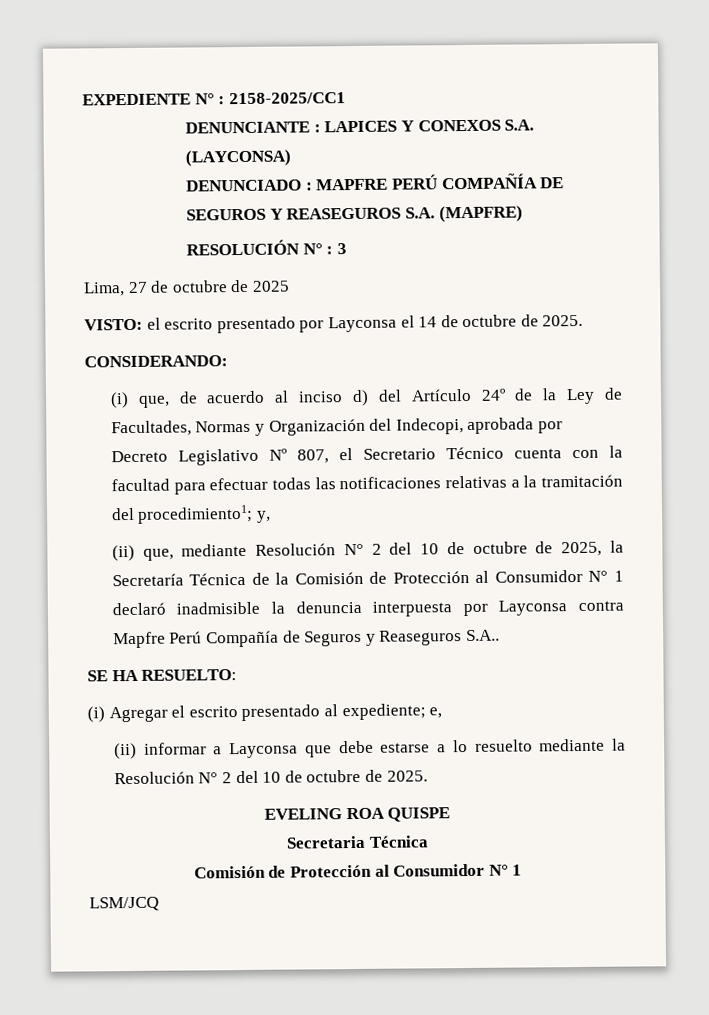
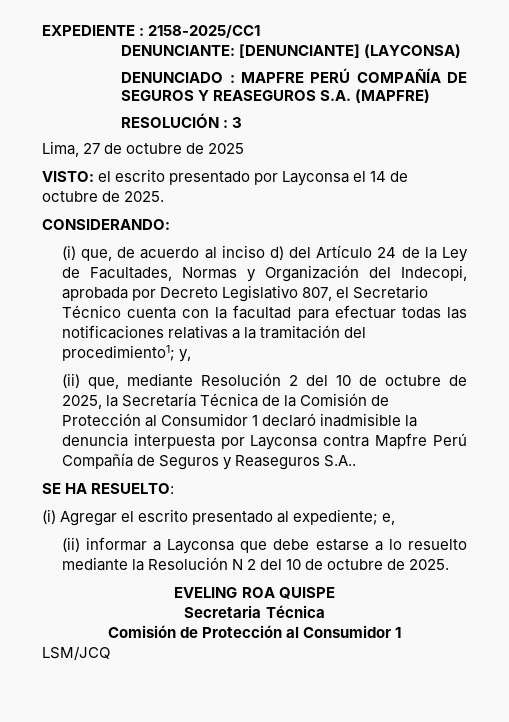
- EXPEDIENTE N° : 2158-2025/CC1
+ EXPEDIENTE : 2158-2025/CC1
- DENUNCIANTE : LAPICES Y CONEXOS S.A. (LAYCONSA)
+ DENUNCIANTE: [DENUNCIANTE] (LAYCONSA)
- RESOLUCIÓN N° : 3
+ RESOLUCIÓN : 3
- (i) que, de acuerdo al inciso d) del Artículo 24º de la Ley de Facultades, Normas y Organización del Indecopi, aprobada por Decreto Legislativo Nº 807, el Secretario Técnico cuenta con la facultad para efectuar todas las notificaciones relativas a la tramitación del procedimiento1; y,
+ (i) que, de acuerdo al inciso d) del Artículo 24 de la Ley de Facultades, Normas y Organización del Indecopi, aprobada por Decreto Legislativo 807, el Secretario Técnico cuenta con la facultad para efectuar todas las notificaciones relativas a la tramitación del procedimiento1; y,
- (ii) que, mediante Resolución N° 2 del 10 de octubre de 2025, la Secretaría Técnica de la Comisión de Protección al Consumidor N° 1 declaró inadmisible la denuncia interpuesta por Layconsa contra Mapfre Perú Compañía de Seguros y Reaseguros S.A..
+ (ii) que, mediante Resolución 2 del 10 de octubre de 2025, la Secretaría Técnica de la Comisión de Protección al Consumidor 1 declaró inadmisible la denuncia interpuesta por Layconsa contra Mapfre Perú Compañía de Seguros y Reaseguros S.A..
- (ii) informar a Layconsa que debe estarse a lo resuelto mediante la Resolución N° 2 del 10 de octubre de 2025.
+ (ii) informar a Layconsa que debe estarse a lo resuelto mediante la Resolución N 2 del 10 de octubre de 2025.
  Secretaria Técnica
- Comisión de Protección al Consumidor N° 1
+ Comisión de Protección al Consumidor 1

